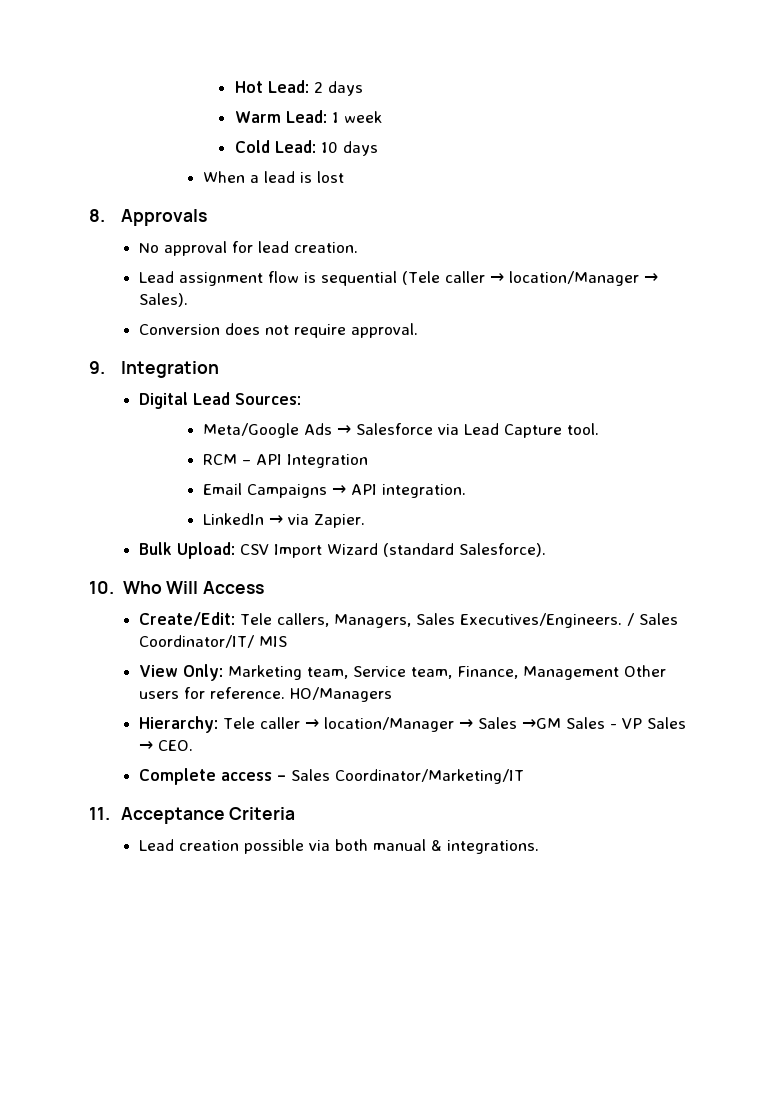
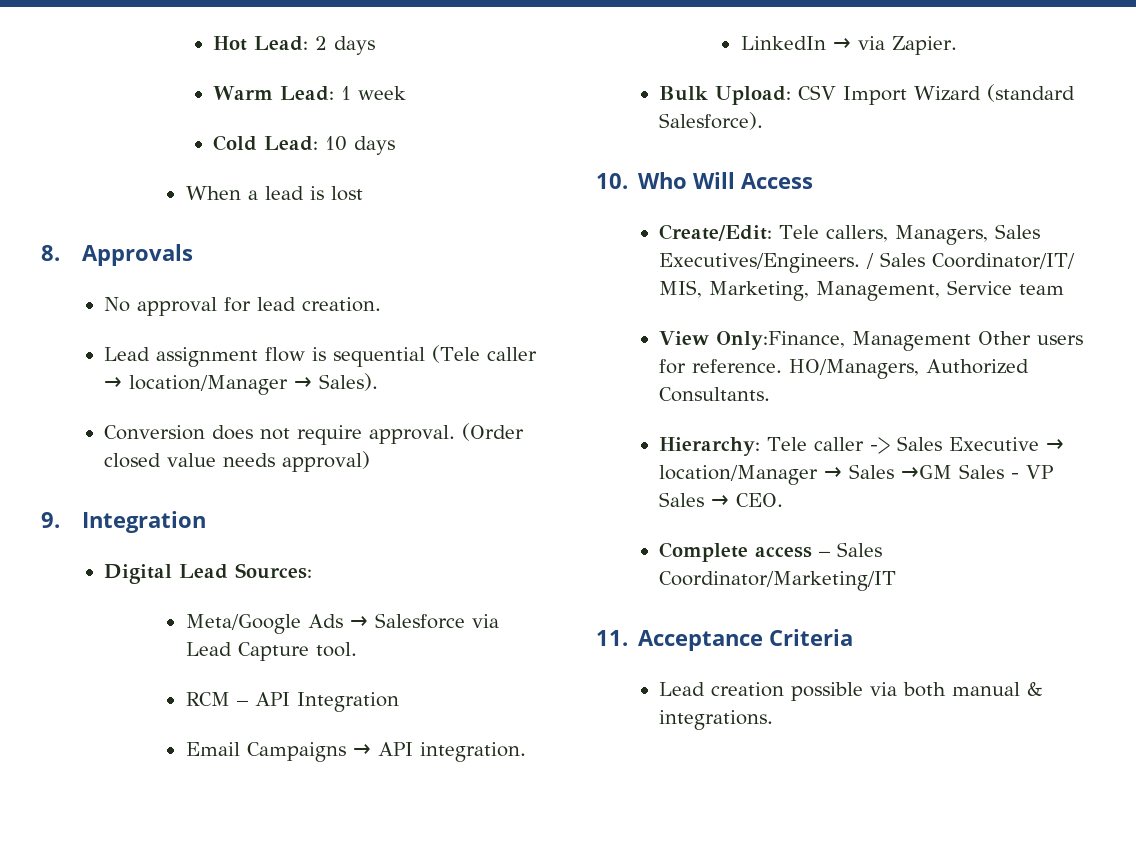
+ (Order closed value needs approval)
- / Sales Coordinator/IT/ MIS
- View Only: Marketing team, Service team, Finance, Management Other users for reference.
+ / Sales Coordinator/IT/ MIS, Marketing, Management, Service team
+ View Only:Finance, Management Other users for reference.
- HO/Managers
+ HO/Managers, Authorized Consultants.
- Hierarchy: Tele caller → location/Manager → Sales →GM Sales - VP Sales → CEO.
+ Hierarchy: Tele caller -> Sales Executive → location/Manager → Sales →GM Sales - VP Sales → CEO.

